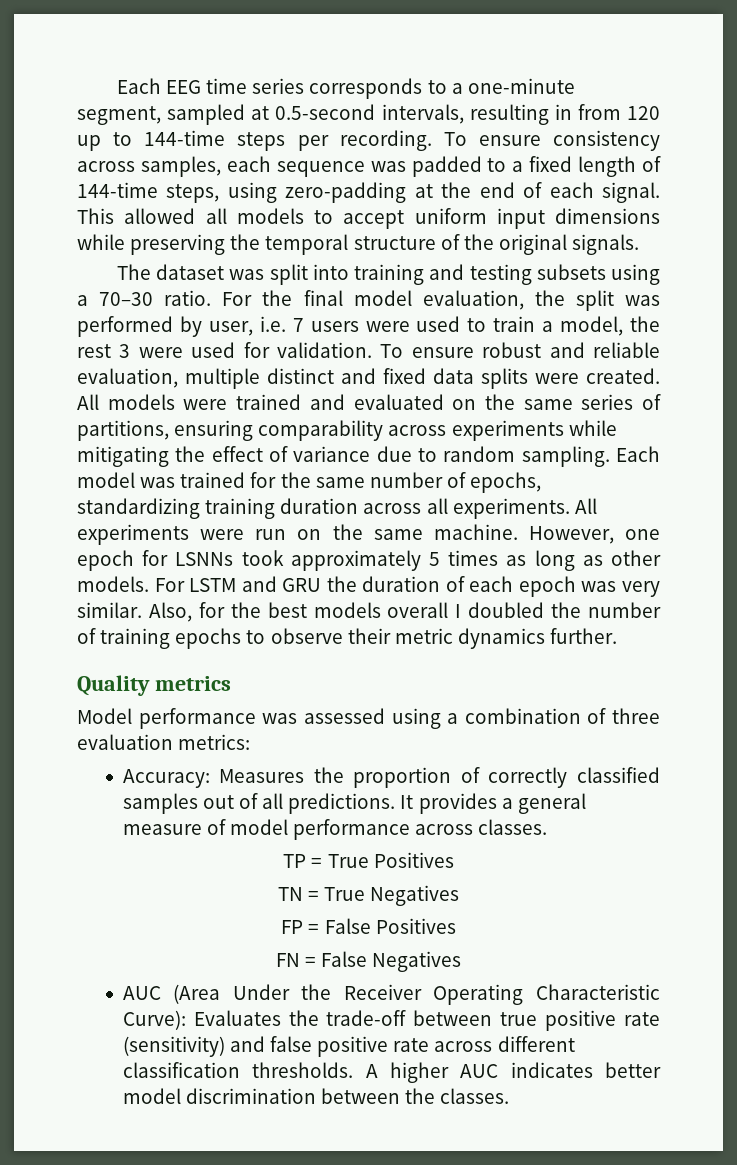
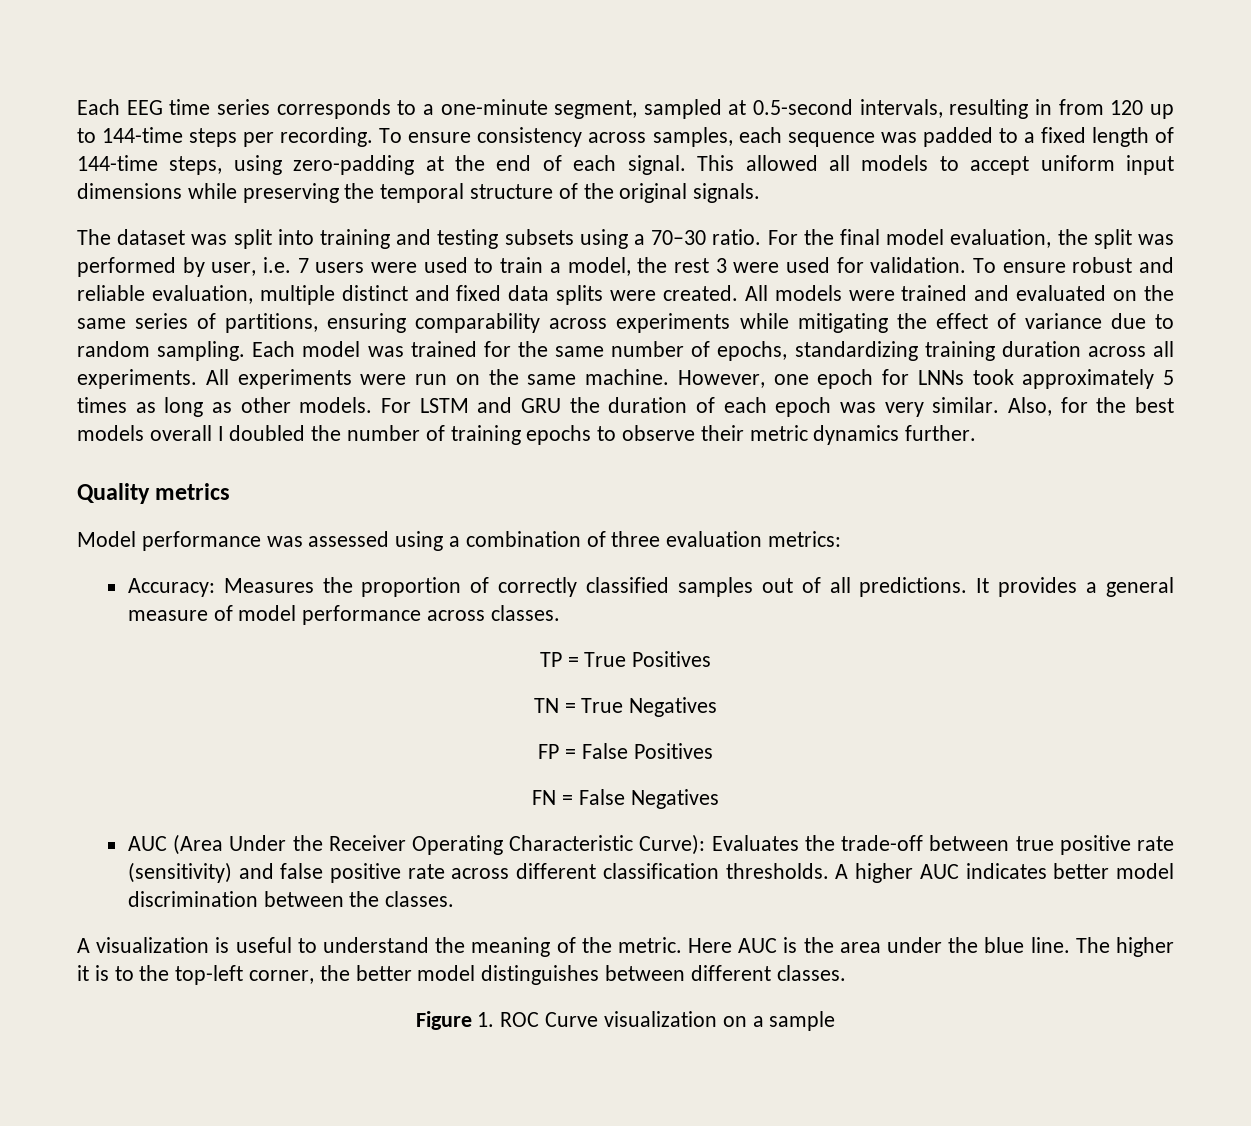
- However, one epoch for LSNNs took approximately 5 times as long as other models.
+ However, one epoch for LNNs took approximately 5 times as long as other models.
+ A visualization is useful to understand the meaning of the metric. Here AUC is the area under the blue line. The higher it is to the top-left corner, the better model distinguishes between different classes.
+ Figure 1. ROC Curve visualization on a sample

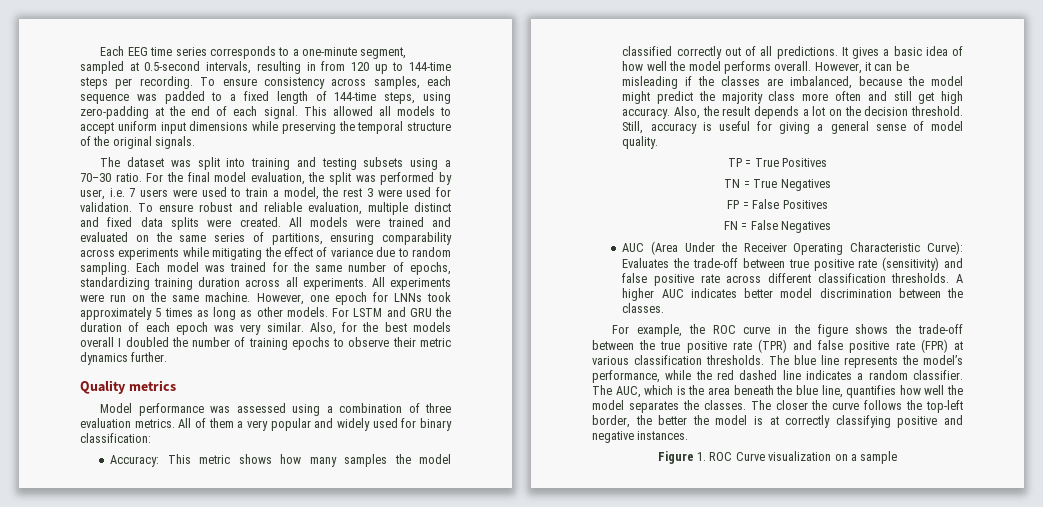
- Model performance was assessed using a combination of three evaluation metrics:
- Accuracy: Measures the proportion of correctly classified samples out of all predictions.
+ Model performance was assessed using a combination of three evaluation metrics. All of them a very popular and widely used for binary classification:
+ Accuracy: This metric shows how many samples the model classified correctly out of all predictions.
- It provides a general measure of model performance across classes.
+ It gives a basic idea of how well the model performs overall. However, it can be misleading if the classes are imbalanced, because the model might predict the majority class more often and still get high accuracy. Also, the result depends a lot on the decision threshold. Still, accuracy is useful for giving a general sense of model quality.
- A visualization is useful to understand the meaning of the metric. Here AUC is the area under the blue line. The higher it is to the top-left corner, the better model distinguishes between different classes.
+ For example, the ROC curve in the figure shows the trade-off between the true positive rate (TPR) and false positive rate (FPR) at various classification thresholds. The blue line represents the model’s performance, while the red dashed line indicates a random classifier. The AUC, which is the area beneath the blue line, quantifies how well the model separates the classes. The closer the curve follows the top-left border, the better the model is at correctly classifying positive and negative instances.

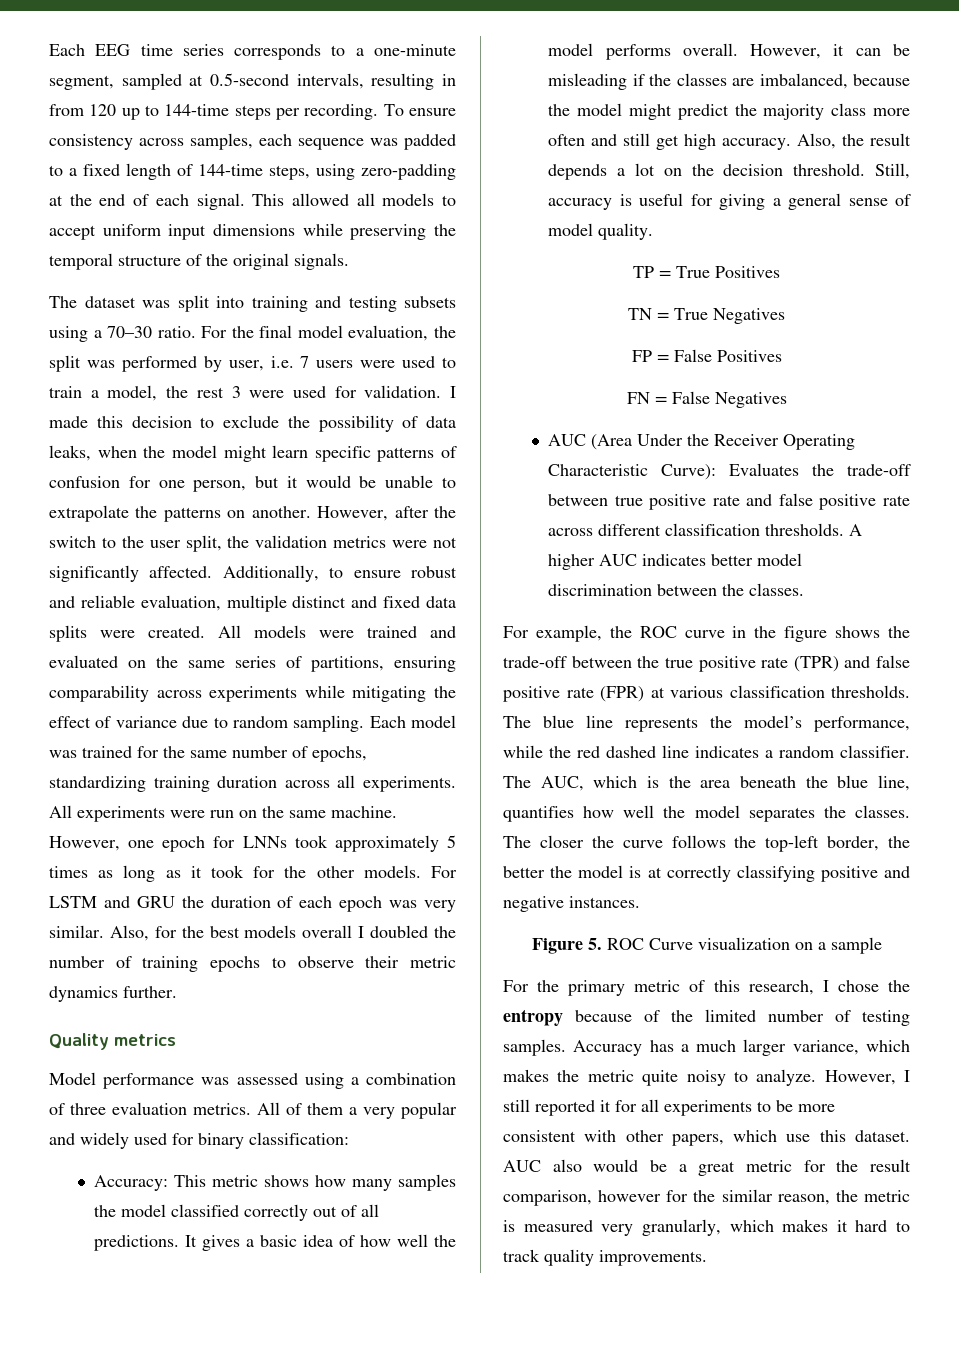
- To ensure robust and reliable evaluation, multiple distinct and fixed data splits were created.
+ I made this decision to exclude the possibility of data leaks, when the model might learn specific patterns of confusion for one person, but it would be unable to extrapolate the patterns on another. However, after the switch to the user split, the validation metrics were not significantly affected. Additionally, to ensure robust and reliable evaluation, multiple distinct and fixed data splits were created.
- However, one epoch for LNNs took approximately 5 times as long as other models.
+ However, one epoch for LNNs took approximately 5 times as long as it took for the other models.
- AUC (Area Under the Receiver Operating Characteristic Curve): Evaluates the trade-off between true positive rate (sensitivity) and false positive rate across different classification thresholds.
+ AUC (Area Under the Receiver Operating Characteristic Curve): Evaluates the trade-off between true positive rate and false positive rate across different classification thresholds.
- Figure 1. ROC Curve visualization on a sample
+ Figure 5. ROC Curve visualization on a sample
+ For the primary metric of this research, I chose the entropy because of the limited number of testing samples. Accuracy has a much larger variance, which makes the metric quite noisy to analyze. However, I still reported it for all experiments to be more consistent with other papers, which use this dataset. AUC also would be a great metric for the result comparison, however for the similar reason, the metric is measured very granularly, which makes it hard to track quality improvements.

